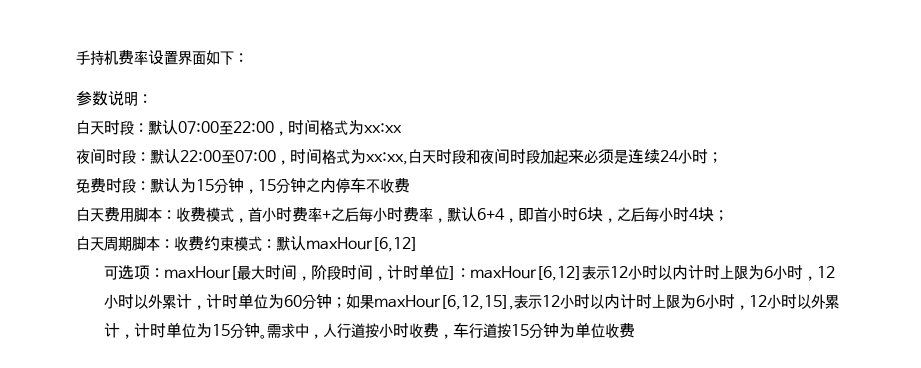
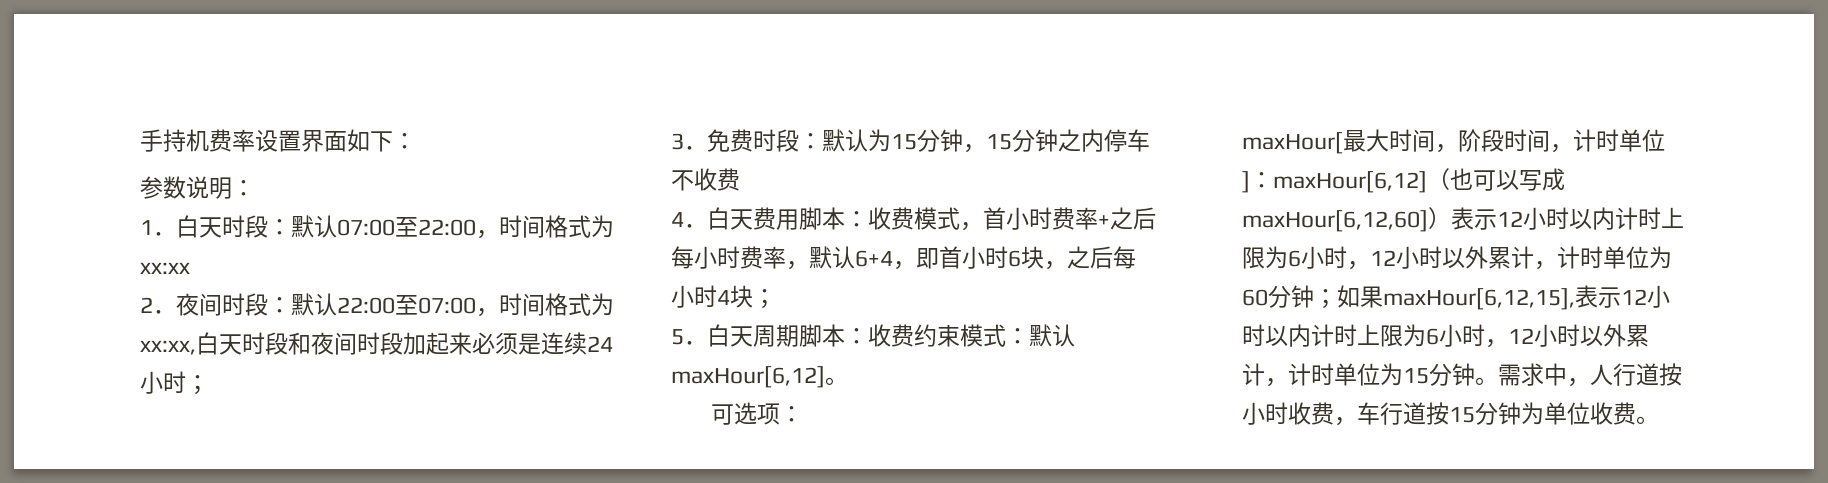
- 白天时段：默认07:00至22:00，时间格式为xx:xx
+ 1．白天时段：默认07:00至22:00，时间格式为xx:xx
- 夜间时段：默认22:00至07:00，时间格式为xx:xx,白天时段和夜间时段加起来必须是连续24小时；
+ 2．夜间时段：默认22:00至07:00，时间格式为xx:xx,白天时段和夜间时段加起来必须是连续24小时；
- 免费时段：默认为15分钟，15分钟之内停车不收费
+ 3．免费时段：默认为15分钟，15分钟之内停车不收费
- 白天费用脚本：收费模式，首小时费率+之后每小时费率，默认6+4，即首小时6块，之后每小时4块；
+ 4．白天费用脚本：收费模式，首小时费率+之后每小时费率，默认6+4，即首小时6块，之后每小时4块；
- 白天周期脚本：收费约束模式：默认maxHour[6,12]
+ 5．白天周期脚本：收费约束模式：默认maxHour[6,12]。
- 可选项：maxHour[最大时间，阶段时间，计时单位]：maxHour[6,12]表示12小时以内计时上限为6小时，12小时以外累计，计时单位为60分钟；如果maxHour[6,12,15],表示12小时以内计时上限为6小时，12小时以外累计，计时单位为15分钟。
+ 可选项：
+ maxHour[最大时间，阶段时间，计时单位]：maxHour[6,12]（也可以写成maxHour[6,12,60]）表示12小时以内计时上限为6小时，12小时以外累计，计时单位为60分钟；如果maxHour[6,12,15],表示12小时以内计时上限为6小时，12小时以外累计，计时单位为15分钟。
- 需求中，人行道按小时收费，车行道按15分钟为单位收费
+ 需求中，人行道按小时收费，车行道按15分钟为单位收费。

